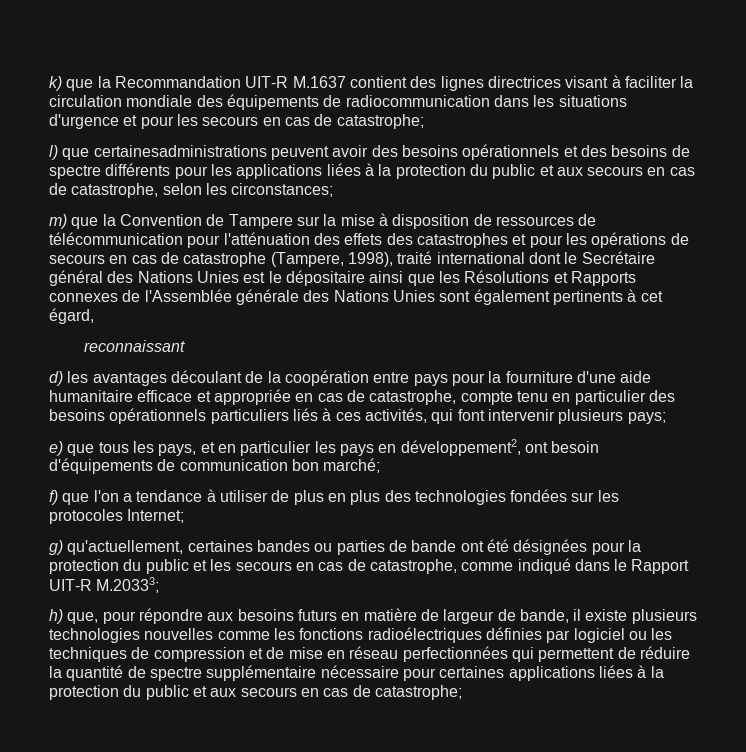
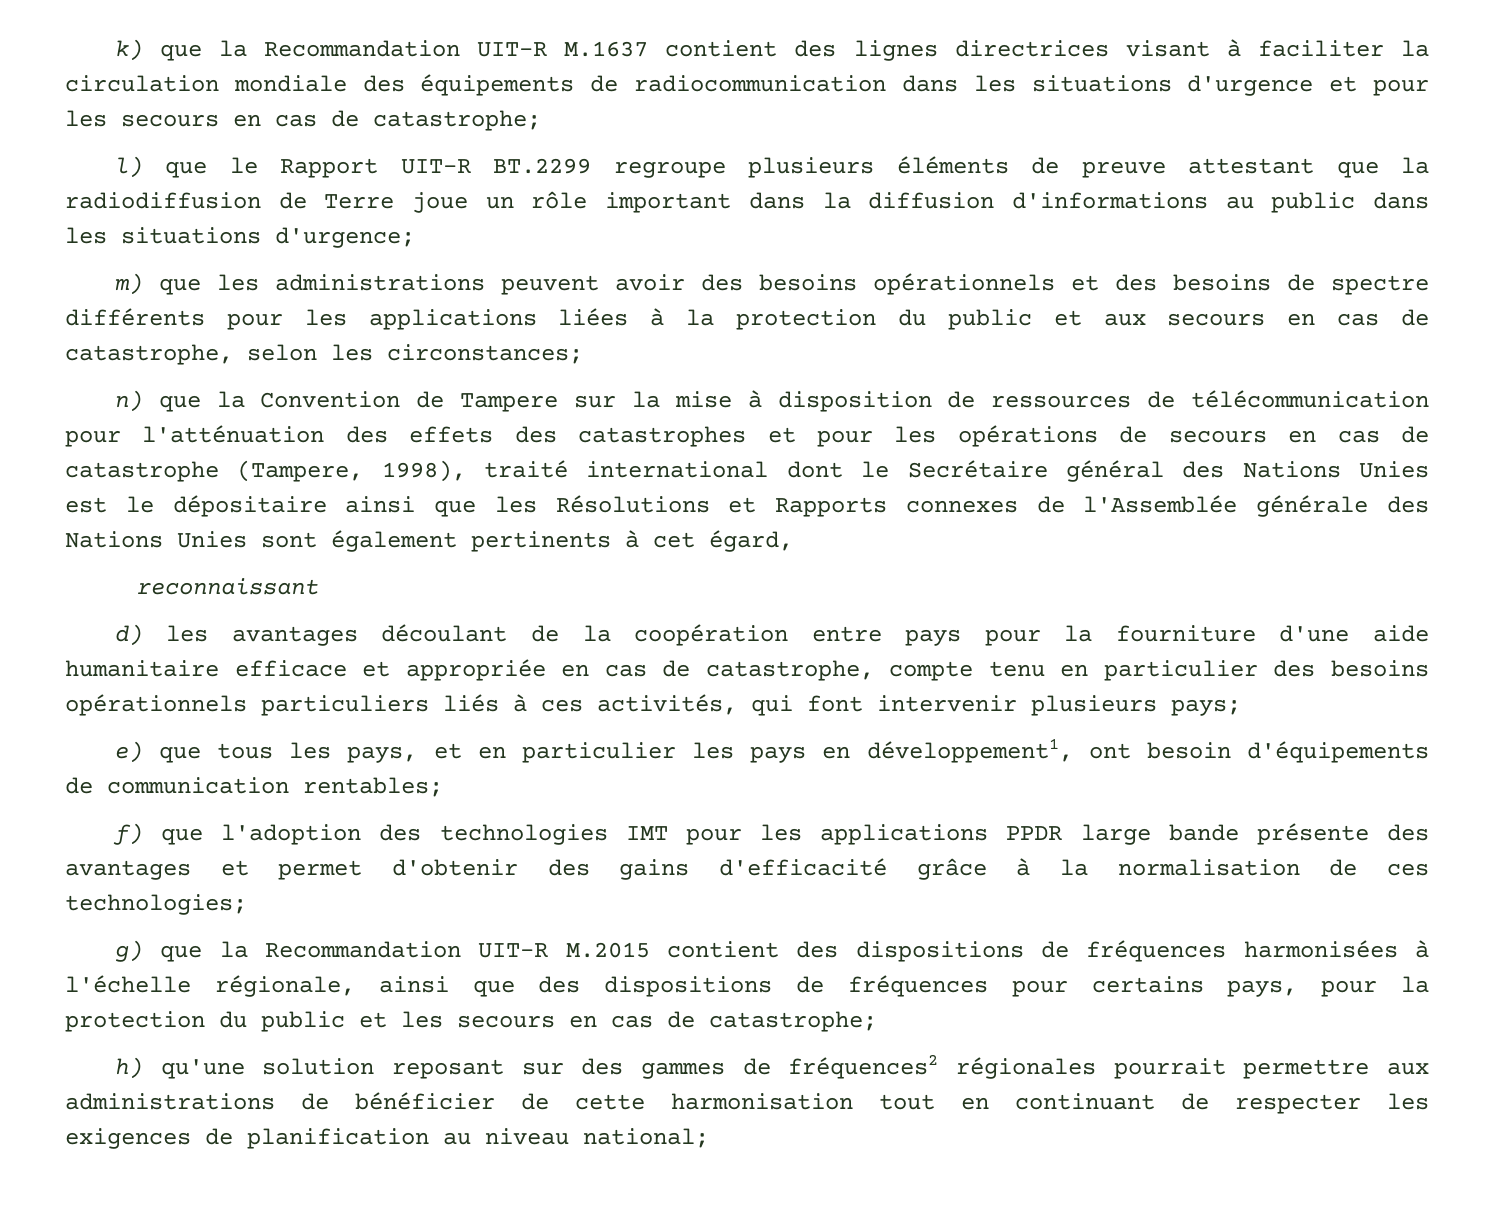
- l) que certainesadministrations peuvent avoir des besoins opérationnels et des besoins de spectre différents pour les applications liées à la protection du public et aux secours en cas de catastrophe, selon les circonstances;
+ l) que le Rapport UIT-R BT.2299 regroupe plusieurs éléments de preuve attestant que la radiodiffusion de Terre joue un rôle important dans la diffusion d'informations au public dans les situations d'urgence;
+ m) que les administrations peuvent avoir des besoins opérationnels et des besoins de spectre différents pour les applications liées à la protection du public et aux secours en cas de catastrophe, selon les circonstances;
- m) que la Convention de Tampere sur la mise à disposition de ressources de télécommunication pour l'atténuation des effets des catastrophes et pour les opérations de secours en cas de catastrophe (Tampere, 1998), traité international dont le Secrétaire général des Nations Unies est le dépositaire ainsi que les Résolutions et Rapports connexes de l'Assemblée générale des Nations Unies sont également pertinents à cet égard,
+ n) que la Convention de Tampere sur la mise à disposition de ressources de télécommunication pour l'atténuation des effets des catastrophes et pour les opérations de secours en cas de catastrophe (Tampere, 1998), traité international dont le Secrétaire général des Nations Unies est le dépositaire ainsi que les Résolutions et Rapports connexes de l'Assemblée générale des Nations Unies sont également pertinents à cet égard,
- e) que tous les pays, et en particulier les pays en développement2, ont besoin d'équipements de communication bon marché;
+ e) que tous les pays, et en particulier les pays en développement1, ont besoin d'équipements de communication rentables;
- f) que l'on a tendance à utiliser de plus en plus des technologies fondées sur les protocoles Internet;
- g) qu'actuellement, certaines bandes ou parties de bande ont été désignées pour la protection du public et les secours en cas de catastrophe, comme indiqué dans le Rapport UIT-R M.20333;
- h) que, pour répondre aux besoins futurs en matière de largeur de bande, il existe plusieurs technologies nouvelles comme les fonctions radioélectriques définies par logiciel ou les techniques de compression et de mise en réseau perfectionnées qui permettent de réduire la quantité de spectre supplémentaire nécessaire pour certaines applications liées à la protection du public et aux secours en cas de catastrophe;
+ f) que l'adoption des technologies IMT pour les applications PPDR large bande présente des avantages et permet d'obtenir des gains d'efficacité grâce à la normalisation de ces technologies;
+ g) que la Recommandation UIT-R M.2015 contient des dispositions de fréquences harmonisées à l'échelle régionale, ainsi que des dispositions de fréquences pour certains pays, pour la protection du public et les secours en cas de catastrophe;
+ h) qu'une solution reposant sur des gammes de fréquences2 régionales pourrait permettre aux administrations de bénéficier de cette harmonisation tout en continuant de respecter les exigences de planification au niveau national;

